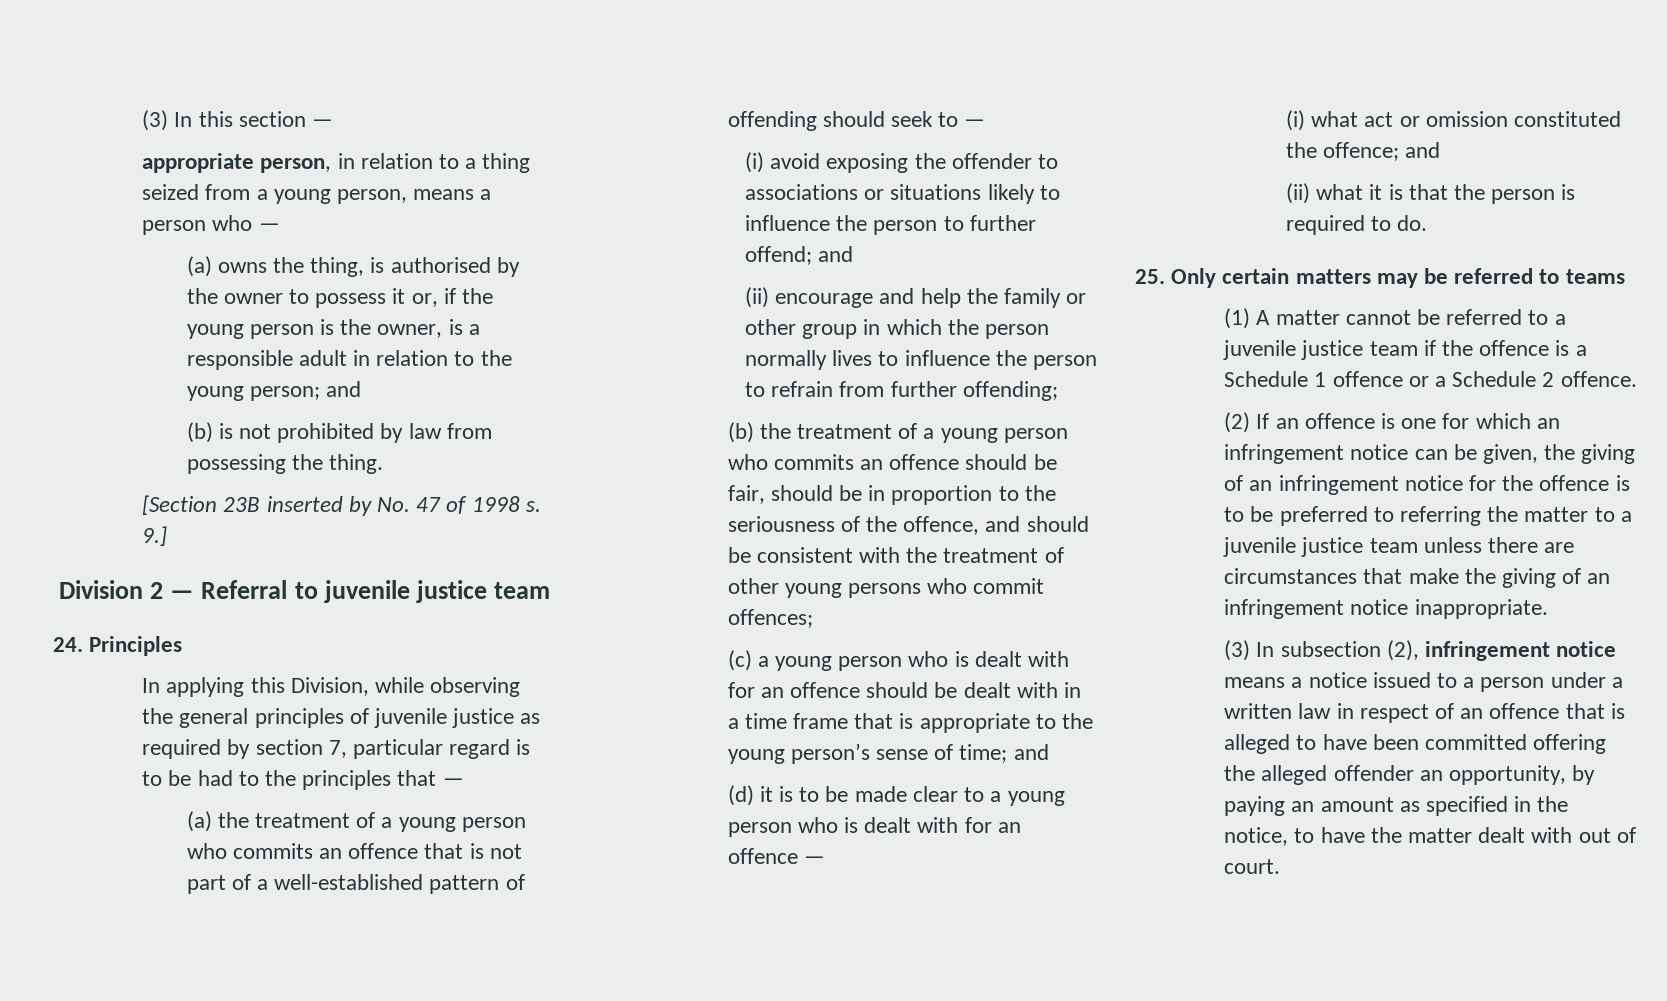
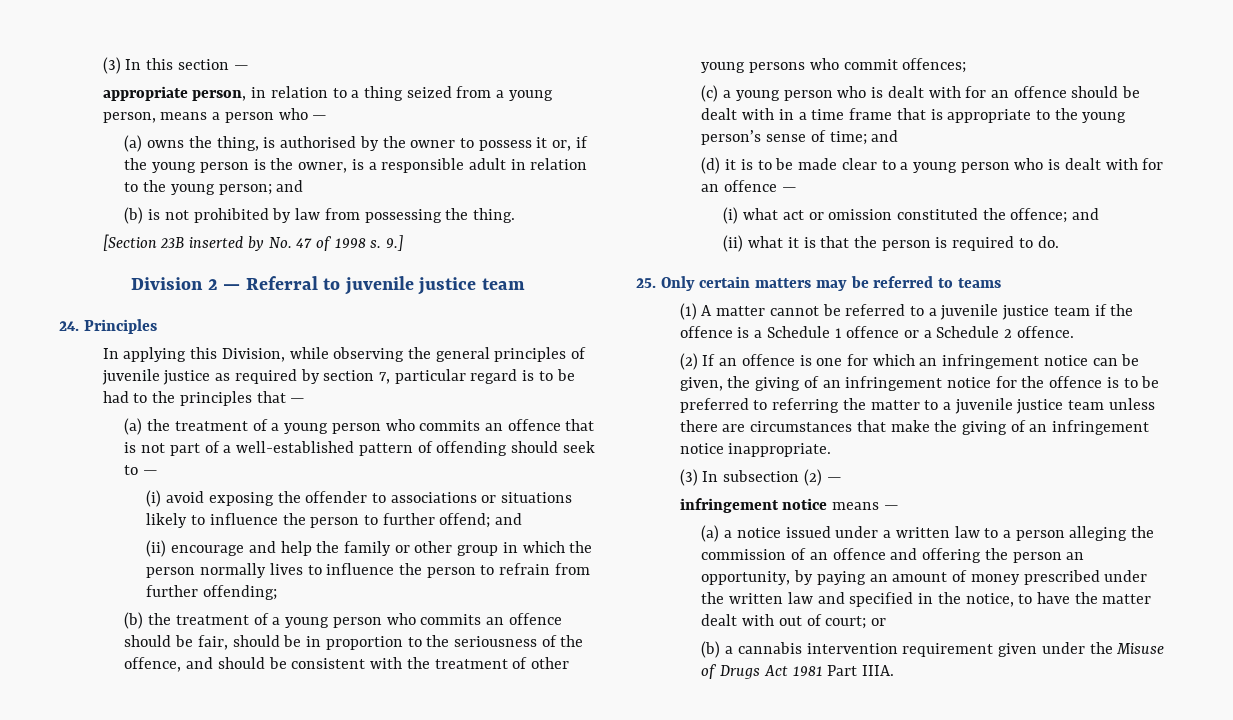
- (3) In subsection (2), infringement notice means a notice issued to a person under a written law in respect of an offence that is alleged to have been committed offering the alleged offender an opportunity, by paying an amount as specified in the notice, to have the matter dealt with out of court.
+ (3) In subsection (2) —
+ infringement notice means —
+ (a) a notice issued under a written law to a person alleging the commission of an offence and offering the person an opportunity, by paying an amount of money prescribed under the written law and specified in the notice, to have the matter dealt with out of court; or
+ (b) a cannabis intervention requirement given under the Misuse of Drugs Act 1981 Part IIIA.

